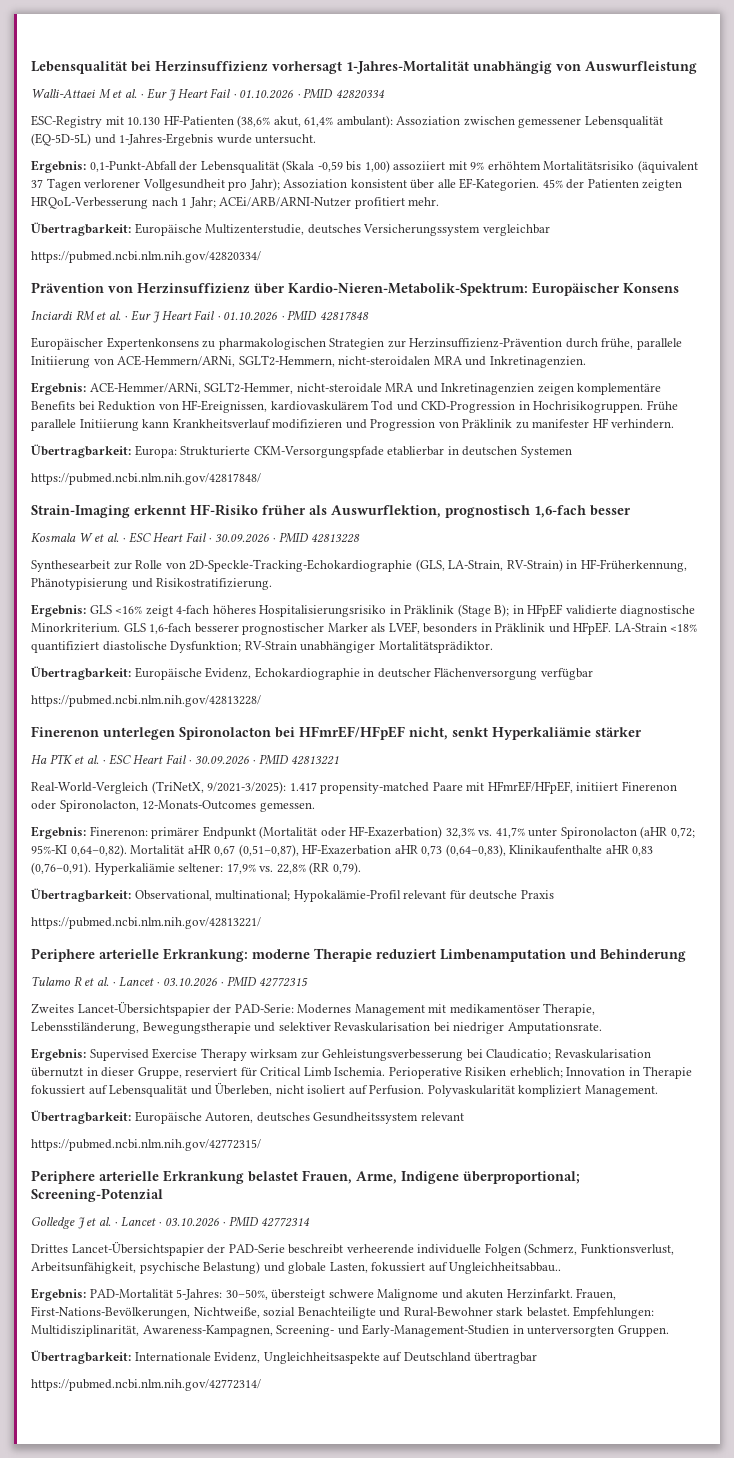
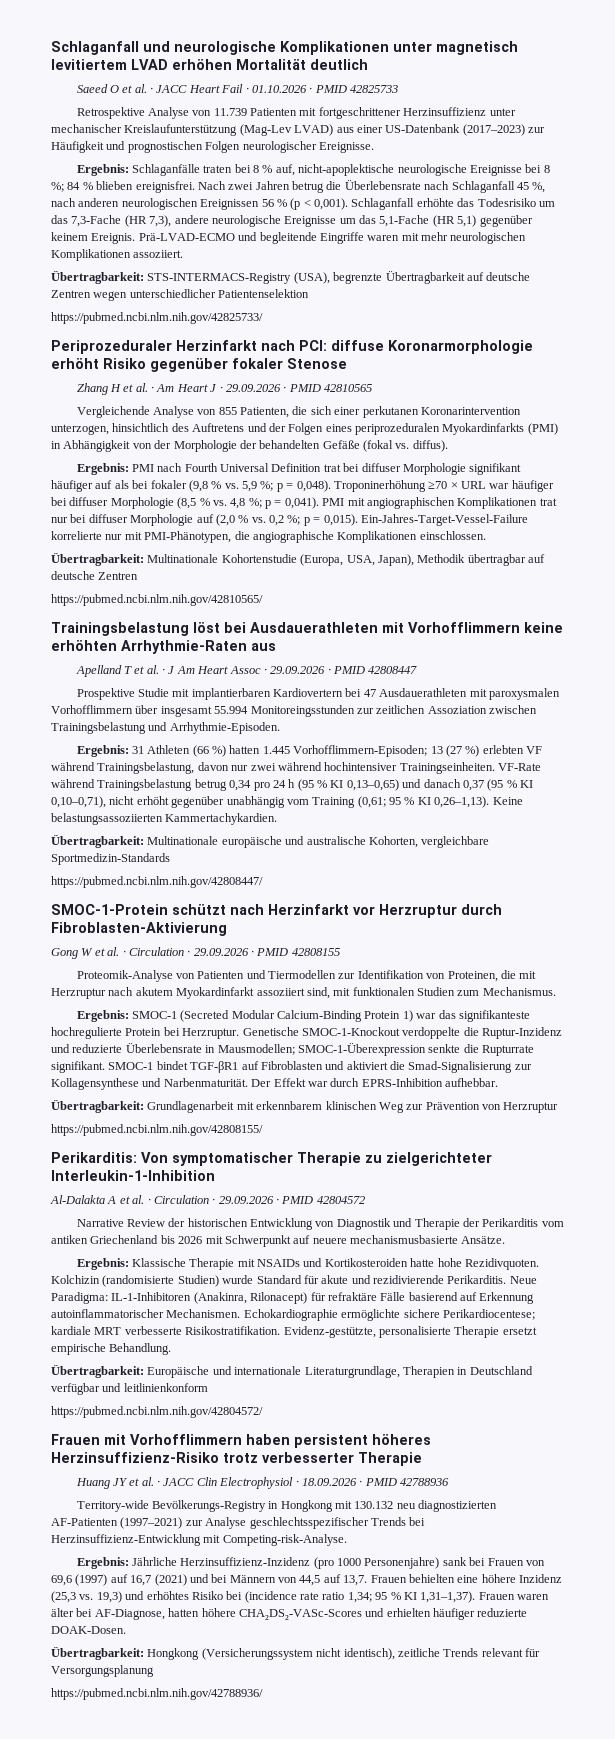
- Lebensqualität bei Herzinsuffizienz vorhersagt 1-Jahres-Mortalität unabhängig von Auswurfleistung
- Walli-Attaei M et al. · Eur J Heart Fail · 01.10.2026 · PMID 42820334
- ESC-Registry mit 10.130 HF-Patienten (38,6% akut, 61,4% ambulant): Assoziation zwischen gemessener Lebensqualität (EQ-5D-5L) und 1-Jahres-Ergebnis wurde untersucht.
- Ergebnis: 0,1-Punkt-Abfall der Lebensqualität (Skala -0,59 bis 1,00) assoziiert mit 9% erhöhtem Mortalitätsrisiko (äquivalent 37 Tagen verlorener Vollgesundheit pro Jahr); Assoziation konsistent über alle EF-Kategorien. 45% der Patienten zeigten HRQoL-Verbesserung nach 1 Jahr; ACEi/ARB/ARNI-Nutzer profitiert mehr.
- Übertragbarkeit: Europäische Multizenterstudie, deutsches Versicherungssystem vergleichbar
- https://pubmed.ncbi.nlm.nih.gov/42820334/
- Prävention von Herzinsuffizienz über Kardio-Nieren-Metabolik-Spektrum: Europäischer Konsens
- Inciardi RM et al. · Eur J Heart Fail · 01.10.2026 · PMID 42817848
- Europäischer Expertenkonsens zu pharmakologischen Strategien zur Herzinsuffizienz-Prävention durch frühe, parallele Initiierung von ACE-Hemmern/ARNi, SGLT2-Hemmern, nicht-steroidalen MRA und Inkretinagenzien.
- Ergebnis: ACE-Hemmer/ARNi, SGLT2-Hemmer, nicht-steroidale MRA und Inkretinagenzien zeigen komplementäre Benefits bei Reduktion von HF-Ereignissen, kardiovaskulärem Tod und CKD-Progression in Hochrisikogruppen. Frühe parallele Initiierung kann Krankheitsverlauf modifizieren und Progression von Präklinik zu manifester HF verhindern.
- Übertragbarkeit: Europa: Strukturierte CKM-Versorgungspfade etablierbar in deutschen Systemen
- https://pubmed.ncbi.nlm.nih.gov/42817848/
- Strain-Imaging erkennt HF-Risiko früher als Auswurflektion, prognostisch 1,6-fach besser
- Kosmala W et al. · ESC Heart Fail · 30.09.2026 · PMID 42813228
- Synthesearbeit zur Rolle von 2D-Speckle-Tracking-Echokardiographie (GLS, LA-Strain, RV-Strain) in HF-Früherkennung, Phänotypisierung und Risikostratifizierung.
- Ergebnis: GLS <16% zeigt 4-fach höheres Hospitalisierungsrisiko in Präklinik (Stage B); in HFpEF validierte diagnostische Minorkriterium. GLS 1,6-fach besserer prognostischer Marker als LVEF, besonders in Präklinik und HFpEF. LA-Strain <18% quantifiziert diastolische Dysfunktion; RV-Strain unabhängiger Mortalitätsprädiktor.
- Übertragbarkeit: Europäische Evidenz, Echokardiographie in deutscher Flächenversorgung verfügbar
- https://pubmed.ncbi.nlm.nih.gov/42813228/
- Finerenon unterlegen Spironolacton bei HFmrEF/HFpEF nicht, senkt Hyperkaliämie stärker
- Ha PTK et al. · ESC Heart Fail · 30.09.2026 · PMID 42813221
- Real-World-Vergleich (TriNetX, 9/2021-3/2025): 1.417 propensity-matched Paare mit HFmrEF/HFpEF, initiiert Finerenon oder Spironolacton, 12-Monats-Outcomes gemessen.
- Ergebnis: Finerenon: primärer Endpunkt (Mortalität oder HF-Exazerbation) 32,3% vs. 41,7% unter Spironolacton (aHR 0,72; 95%-KI 0,64–0,82). Mortalität aHR 0,67 (0,51–0,87), HF-Exazerbation aHR 0,73 (0,64–0,83), Klinikaufenthalte aHR 0,83 (0,76–0,91). Hyperkaliämie seltener: 17,9% vs. 22,8% (RR 0,79).
- Übertragbarkeit: Observational, multinational; Hypokalämie-Profil relevant für deutsche Praxis
- https://pubmed.ncbi.nlm.nih.gov/42813221/
- Periphere arterielle Erkrankung: moderne Therapie reduziert Limbenamputation und Behinderung
- Tulamo R et al. · Lancet · 03.10.2026 · PMID 42772315
- Zweites Lancet-Übersichtspapier der PAD-Serie: Modernes Management mit medikamentöser Therapie, Lebensstiländerung, Bewegungstherapie und selektiver Revaskularisation bei niedriger Amputationsrate.
- Ergebnis: Supervised Exercise Therapy wirksam zur Gehleistungsverbesserung bei Claudicatio; Revaskularisation übernutzt in dieser Gruppe, reserviert für Critical Limb Ischemia. Perioperative Risiken erheblich; Innovation in Therapie fokussiert auf Lebensqualität und Überleben, nicht isoliert auf Perfusion. Polyvaskularität kompliziert Management.
- Übertragbarkeit: Europäische Autoren, deutsches Gesundheitssystem relevant
- https://pubmed.ncbi.nlm.nih.gov/42772315/
- Periphere arterielle Erkrankung belastet Frauen, Arme, Indigene überproportional; Screening-Potenzial
- Golledge J et al. · Lancet · 03.10.2026 · PMID 42772314
- Drittes Lancet-Übersichtspapier der PAD-Serie beschreibt verheerende individuelle Folgen (Schmerz, Funktionsverlust, Arbeitsunfähigkeit, psychische Belastung) und globale Lasten, fokussiert auf Ungleichheitsabbau..
- Ergebnis: PAD-Mortalität 5-Jahres: 30–50%, übersteigt schwere Malignome und akuten Herzinfarkt. Frauen, First-Nations-Bevölkerungen, Nichtweiße, sozial Benachteiligte und Rural-Bewohner stark belastet. Empfehlungen: Multidisziplinarität, Awareness-Kampagnen, Screening- und Early-Management-Studien in unterversorgten Gruppen.
- Übertragbarkeit: Internationale Evidenz, Ungleichheitsaspekte auf Deutschland übertragbar
- https://pubmed.ncbi.nlm.nih.gov/42772314/
+ Schlaganfall und neurologische Komplikationen unter magnetisch levitiertem LVAD erhöhen Mortalität deutlich
+ Saeed O et al. · JACC Heart Fail · 01.10.2026 · PMID 42825733
+ Retrospektive Analyse von 11.739 Patienten mit fortgeschrittener Herzinsuffizienz unter mechanischer Kreislaufunterstützung (Mag-Lev LVAD) aus einer US-Datenbank (2017–2023) zur Häufigkeit und prognostischen Folgen neurologischer Ereignisse.
+ Ergebnis: Schlaganfälle traten bei 8 % auf, nicht-apoplektische neurologische Ereignisse bei 8 %; 84 % blieben ereignisfrei. Nach zwei Jahren betrug die Überlebensrate nach Schlaganfall 45 %, nach anderen neurologischen Ereignissen 56 % (p < 0,001). Schlaganfall erhöhte das Todesrisiko um das 7,3-Fache (HR 7,3), andere neurologische Ereignisse um das 5,1-Fache (HR 5,1) gegenüber keinem Ereignis. Prä-LVAD-ECMO und begleitende Eingriffe waren mit mehr neurologischen Komplikationen assoziiert.
+ Übertragbarkeit: STS-INTERMACS-Registry (USA), begrenzte Übertragbarkeit auf deutsche Zentren wegen unterschiedlicher Patientenselektion
+ https://pubmed.ncbi.nlm.nih.gov/42825733/
+ Periprozeduraler Herzinfarkt nach PCI: diffuse Koronarmorphologie erhöht Risiko gegenüber fokaler Stenose
+ Zhang H et al. · Am Heart J · 29.09.2026 · PMID 42810565
+ Vergleichende Analyse von 855 Patienten, die sich einer perkutanen Koronarintervention unterzogen, hinsichtlich des Auftretens und der Folgen eines periprozeduralen Myokardinfarkts (PMI) in Abhängigkeit von der Morphologie der behandelten Gefäße (fokal vs. diffus).
+ Ergebnis: PMI nach Fourth Universal Definition trat bei diffuser Morphologie signifikant häufiger auf als bei fokaler (9,8 % vs. 5,9 %; p = 0,048). Troponinerhöhung ≥70 × URL war häufiger bei diffuser Morphologie (8,5 % vs. 4,8 %; p = 0,041). PMI mit angiographischen Komplikationen trat nur bei diffuser Morphologie auf (2,0 % vs. 0,2 %; p = 0,015). Ein-Jahres-Target-Vessel-Failure korrelierte nur mit PMI-Phänotypen, die angiographische Komplikationen einschlossen.
+ Übertragbarkeit: Multinationale Kohortenstudie (Europa, USA, Japan), Methodik übertragbar auf deutsche Zentren
+ https://pubmed.ncbi.nlm.nih.gov/42810565/
+ Trainingsbelastung löst bei Ausdauerathleten mit Vorhofflimmern keine erhöhten Arrhythmie-Raten aus
+ Apelland T et al. · J Am Heart Assoc · 29.09.2026 · PMID 42808447
+ Prospektive Studie mit implantierbaren Kardiovertern bei 47 Ausdauerathleten mit paroxysmalen Vorhofflimmern über insgesamt 55.994 Monitoreingsstunden zur zeitlichen Assoziation zwischen Trainingsbelastung und Arrhythmie-Episoden.
+ Ergebnis: 31 Athleten (66 %) hatten 1.445 Vorhofflimmern-Episoden; 13 (27 %) erlebten VF während Trainingsbelastung, davon nur zwei während hochintensiver Trainingseinheiten. VF-Rate während Trainingsbelastung betrug 0,34 pro 24 h (95 % KI 0,13–0,65) und danach 0,37 (95 % KI 0,10–0,71), nicht erhöht gegenüber unabhängig vom Training (0,61; 95 % KI 0,26–1,13). Keine belastungsassoziierten Kammertachykardien.
+ Übertragbarkeit: Multinationale europäische und australische Kohorten, vergleichbare Sportmedizin-Standards
+ https://pubmed.ncbi.nlm.nih.gov/42808447/
+ SMOC-1-Protein schützt nach Herzinfarkt vor Herzruptur durch Fibroblasten-Aktivierung
+ Gong W et al. · Circulation · 29.09.2026 · PMID 42808155
+ Proteomik-Analyse von Patienten und Tiermodellen zur Identifikation von Proteinen, die mit Herzruptur nach akutem Myokardinfarkt assoziiert sind, mit funktionalen Studien zum Mechanismus.
+ Ergebnis: SMOC-1 (Secreted Modular Calcium-Binding Protein 1) war das signifikanteste hochregulierte Protein bei Herzruptur. Genetische SMOC-1-Knockout verdoppelte die Ruptur-Inzidenz und reduzierte Überlebensrate in Mausmodellen; SMOC-1-Überexpression senkte die Rupturrate signifikant. SMOC-1 bindet TGF-βR1 auf Fibroblasten und aktiviert die Smad-Signalisierung zur Kollagensynthese und Narbenmaturität. Der Effekt war durch EPRS-Inhibition aufhebbar.
+ Übertragbarkeit: Grundlagenarbeit mit erkennbarem klinischen Weg zur Prävention von Herzruptur
+ https://pubmed.ncbi.nlm.nih.gov/42808155/
+ Perikarditis: Von symptomatischer Therapie zu zielgerichteter Interleukin-1-Inhibition
+ Al-Dalakta A et al. · Circulation · 29.09.2026 · PMID 42804572
+ Narrative Review der historischen Entwicklung von Diagnostik und Therapie der Perikarditis vom antiken Griechenland bis 2026 mit Schwerpunkt auf neuere mechanismusbasierte Ansätze.
+ Ergebnis: Klassische Therapie mit NSAIDs und Kortikosteroiden hatte hohe Rezidivquoten. Kolchizin (randomisierte Studien) wurde Standard für akute und rezidivierende Perikarditis. Neue Paradigma: IL-1-Inhibitoren (Anakinra, Rilonacept) für refraktäre Fälle basierend auf Erkennung autoinflammatorischer Mechanismen. Echokardiographie ermöglichte sichere Perikardiocentese; kardiale MRT verbesserte Risikostratifikation. Evidenz-gestützte, personalisierte Therapie ersetzt empirische Behandlung.
+ Übertragbarkeit: Europäische und internationale Literaturgrundlage, Therapien in Deutschland verfügbar und leitlinienkonform
+ https://pubmed.ncbi.nlm.nih.gov/42804572/
+ Frauen mit Vorhofflimmern haben persistent höheres Herzinsuffizienz-Risiko trotz verbesserter Therapie
+ Huang JY et al. · JACC Clin Electrophysiol · 18.09.2026 · PMID 42788936
+ Territory-wide Bevölkerungs-Registry in Hongkong mit 130.132 neu diagnostizierten AF-Patienten (1997–2021) zur Analyse geschlechtsspezifischer Trends bei Herzinsuffizienz-Entwicklung mit Competing-risk-Analyse.
+ Ergebnis: Jährliche Herzinsuffizienz-Inzidenz (pro 1000 Personenjahre) sank bei Frauen von 69,6 (1997) auf 16,7 (2021) und bei Männern von 44,5 auf 13,7. Frauen behielten eine höhere Inzidenz (25,3 vs. 19,3) und erhöhtes Risiko bei (incidence rate ratio 1,34; 95 % KI 1,31–1,37). Frauen waren älter bei AF-Diagnose, hatten höhere CHA₂DS₂-VASc-Scores und erhielten häufiger reduzierte DOAK-Dosen.
+ Übertragbarkeit: Hongkong (Versicherungssystem nicht identisch), zeitliche Trends relevant für Versorgungsplanung
+ https://pubmed.ncbi.nlm.nih.gov/42788936/

